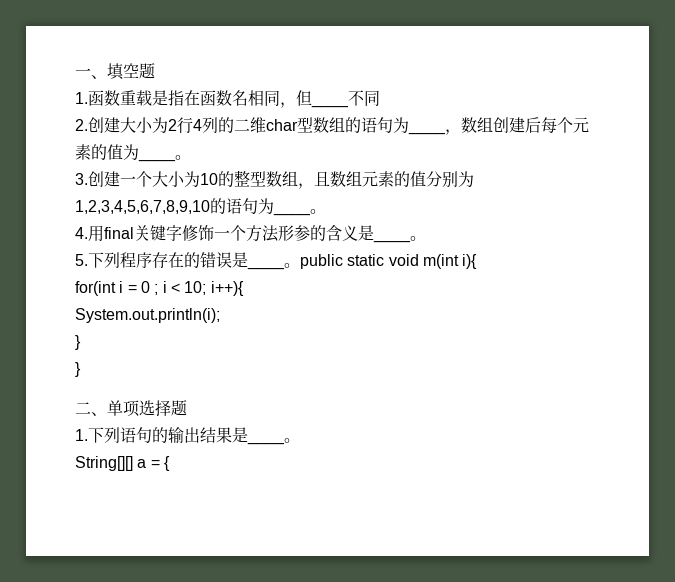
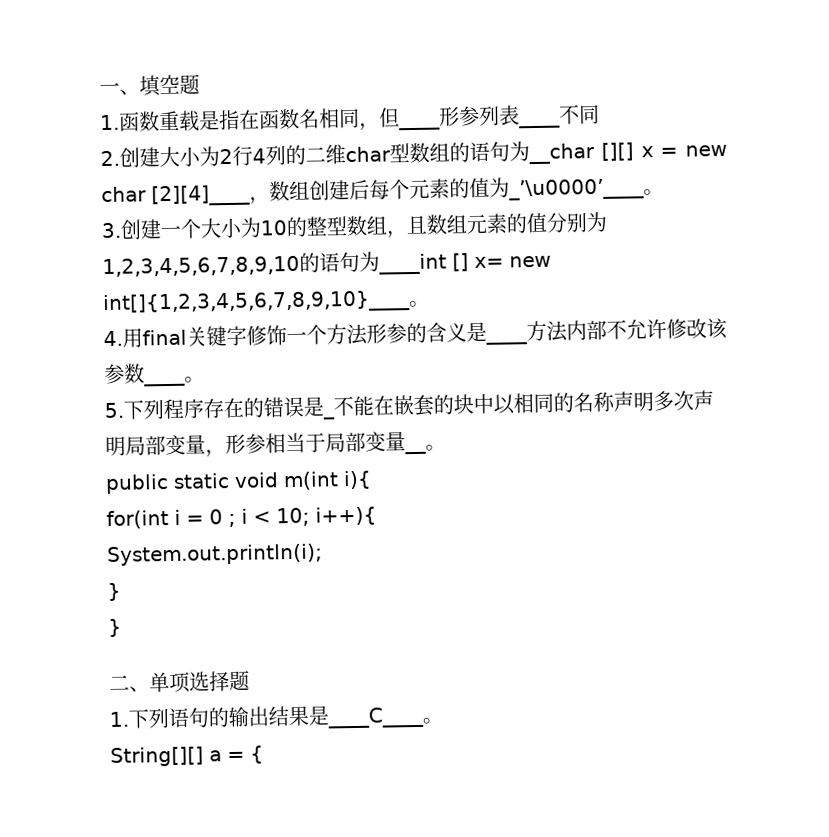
- 1.函数重载是指在函数名相同，但____不同
+ 1.函数重载是指在函数名相同，但____形参列表____不同
- 2.创建大小为2行4列的二维char型数组的语句为____，数组创建后每个元素的值为____。
+ 2.创建大小为2行4列的二维char型数组的语句为__char [][] x = new char [2][4]____，数组创建后每个元素的值为_’\u0000’____。
- 3.创建一个大小为10的整型数组，且数组元素的值分别为1,2,3,4,5,6,7,8,9,10的语句为____。
+ 3.创建一个大小为10的整型数组，且数组元素的值分别为1,2,3,4,5,6,7,8,9,10的语句为____int [] x= new int[]{1,2,3,4,5,6,7,8,9,10}____。
- 4.用final关键字修饰一个方法形参的含义是____。
+ 4.用final关键字修饰一个方法形参的含义是____方法内部不允许修改该参数____。
- 5.下列程序存在的错误是____。public static void m(int i){
+ 5.下列程序存在的错误是_不能在嵌套的块中以相同的名称声明多次声明局部变量，形参相当于局部变量__。
+ public static void m(int i){
- 1.下列语句的输出结果是____。
+ 1.下列语句的输出结果是____C____。

